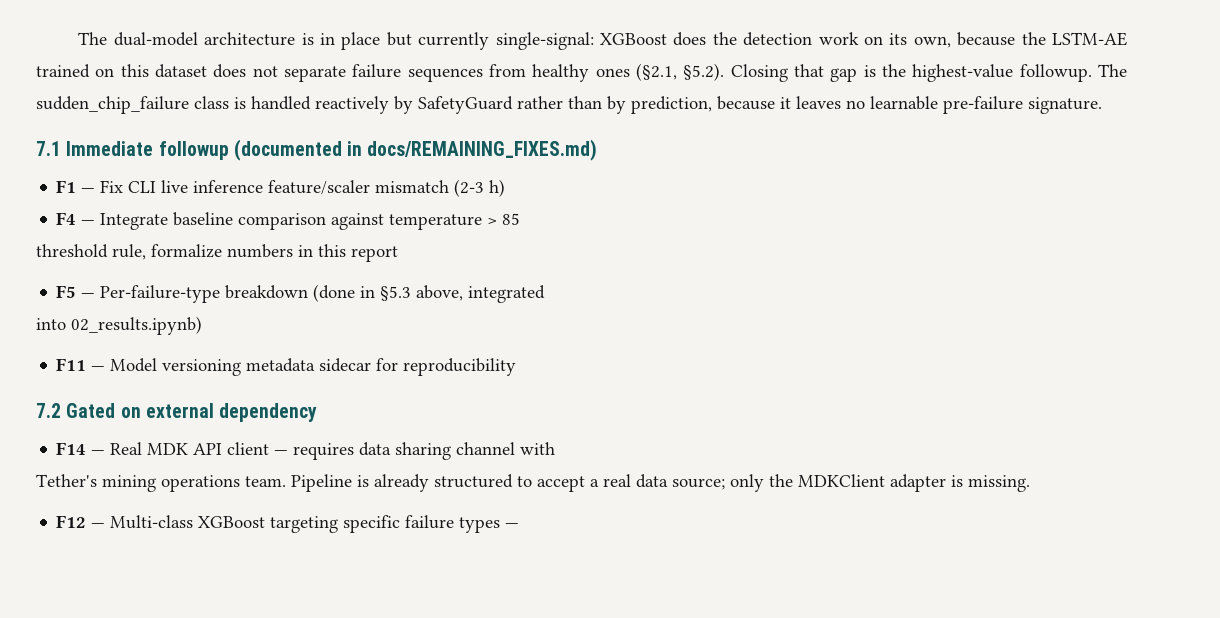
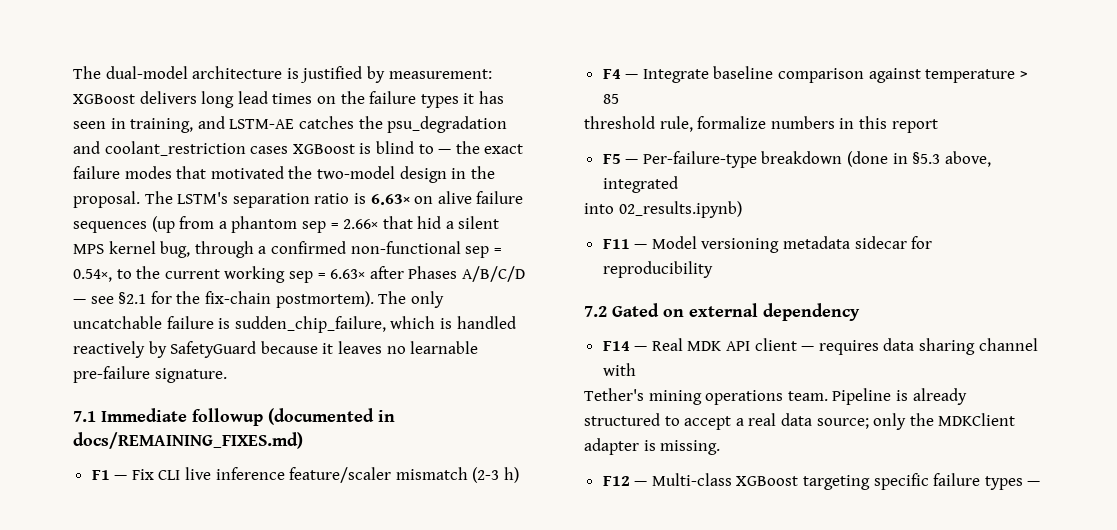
- The dual-model architecture is in place but currently single-signal: XGBoost does the detection work on its own, because the LSTM-AE trained on this dataset does not separate failure sequences from healthy ones (§2.1, §5.2). Closing that gap is the highest-value followup. The sudden_chip_failure class is handled reactively by SafetyGuard rather than by prediction, because it leaves no learnable pre-failure signature.
+ The dual-model architecture is justified by measurement: XGBoost delivers long lead times on the failure types it has seen in training, and LSTM-AE catches the psu_degradation and coolant_restriction cases XGBoost is blind to — the exact failure modes that motivated the two-model design in the proposal. The LSTM's separation ratio is 6.63× on alive failure sequences (up from a phantom sep = 2.66× that hid a silent MPS kernel bug, through a confirmed non-functional sep = 0.54×, to the current working sep = 6.63× after Phases A/B/C/D — see §2.1 for the fix-chain postmortem). The only uncatchable failure is sudden_chip_failure, which is handled reactively by SafetyGuard because it leaves no learnable pre-failure signature.

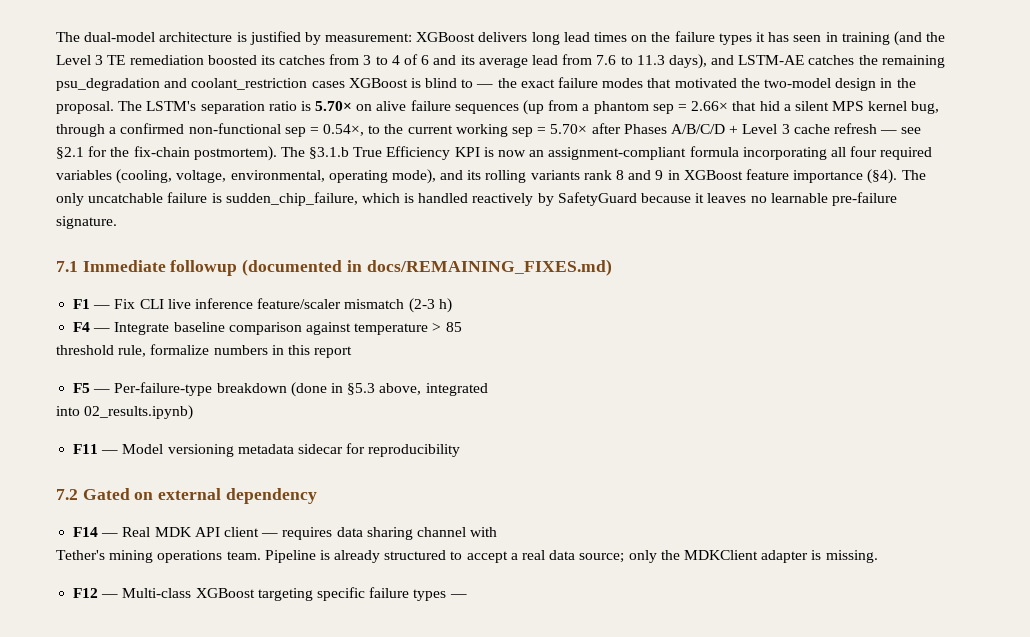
- The dual-model architecture is justified by measurement: XGBoost delivers long lead times on the failure types it has seen in training, and LSTM-AE catches the psu_degradation and coolant_restriction cases XGBoost is blind to — the exact failure modes that motivated the two-model design in the proposal.
+ The dual-model architecture is justified by measurement: XGBoost delivers long lead times on the failure types it has seen in training (and the Level 3 TE remediation boosted its catches from 3 to 4 of 6 and its average lead from 7.6 to 11.3 days), and LSTM-AE catches the remaining psu_degradation and coolant_restriction cases XGBoost is blind to — the exact failure modes that motivated the two-model design in the proposal.
- The LSTM's separation ratio is 6.63× on alive failure sequences (up from a phantom sep = 2.66× that hid a silent MPS kernel bug, through a confirmed non-functional sep = 0.54×, to the current working sep = 6.63× after Phases A/B/C/D — see §2.1 for the fix-chain postmortem).
+ The LSTM's separation ratio is 5.70× on alive failure sequences (up from a phantom sep = 2.66× that hid a silent MPS kernel bug, through a confirmed non-functional sep = 0.54×, to the current working sep = 5.70× after Phases A/B/C/D + Level 3 cache refresh — see §2.1 for the fix-chain postmortem).
- The only uncatchable failure is sudden_chip_failure, which is handled reactively by SafetyGuard because it leaves no learnable pre-failure signature.
+ The §3.1.b True Efficiency KPI is now an assignment-compliant formula incorporating all four required variables (cooling, voltage, environmental, operating mode), and its rolling variants rank 8 and 9 in XGBoost feature importance (§4). The only uncatchable failure is sudden_chip_failure, which is handled reactively by SafetyGuard because it leaves no learnable pre-failure signature.

